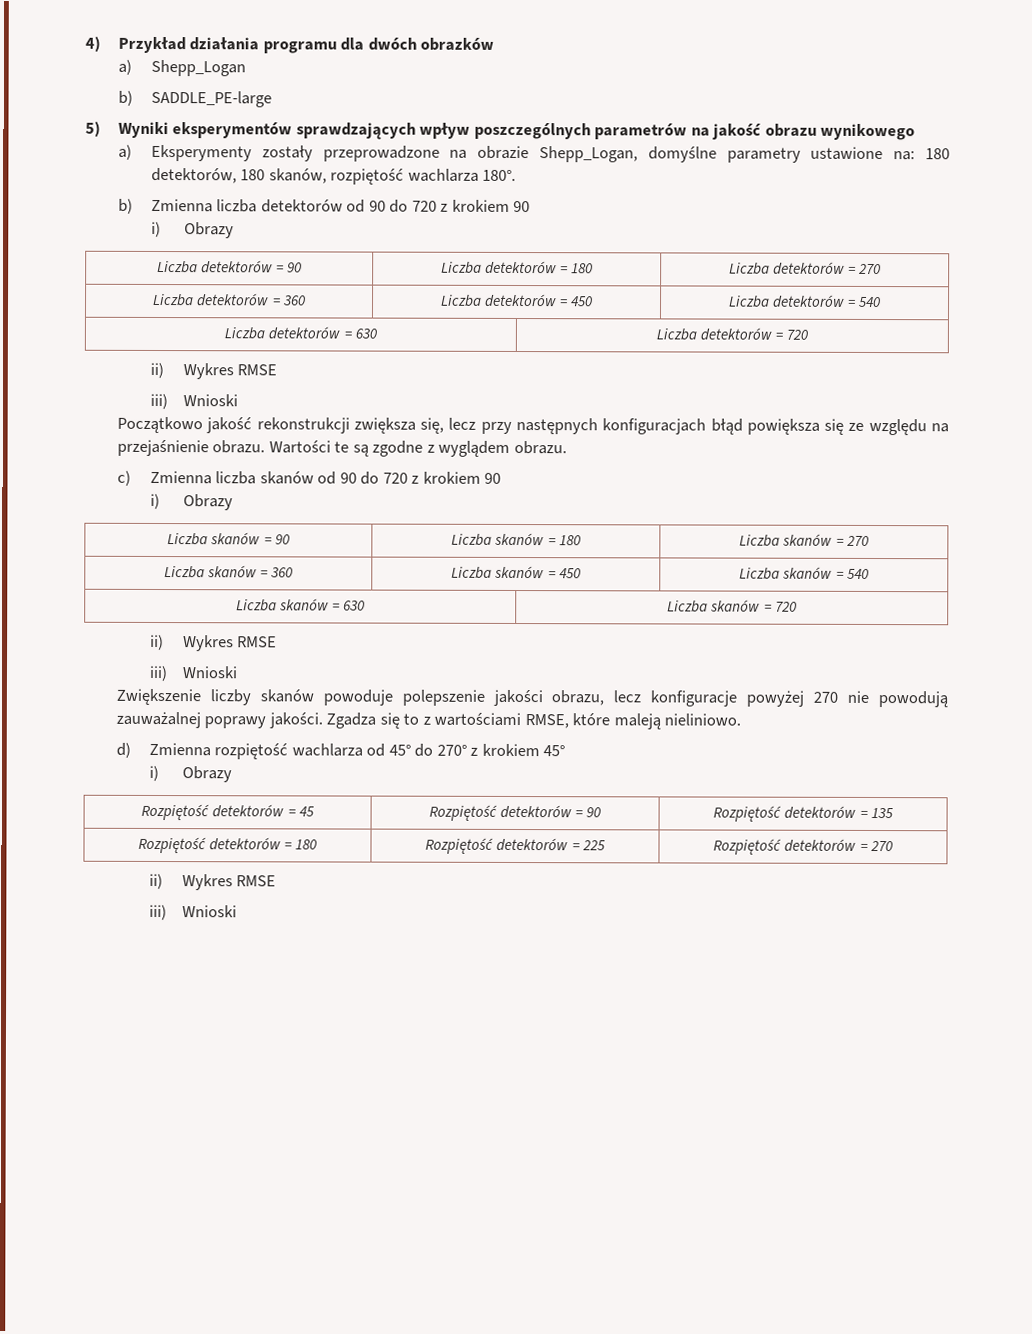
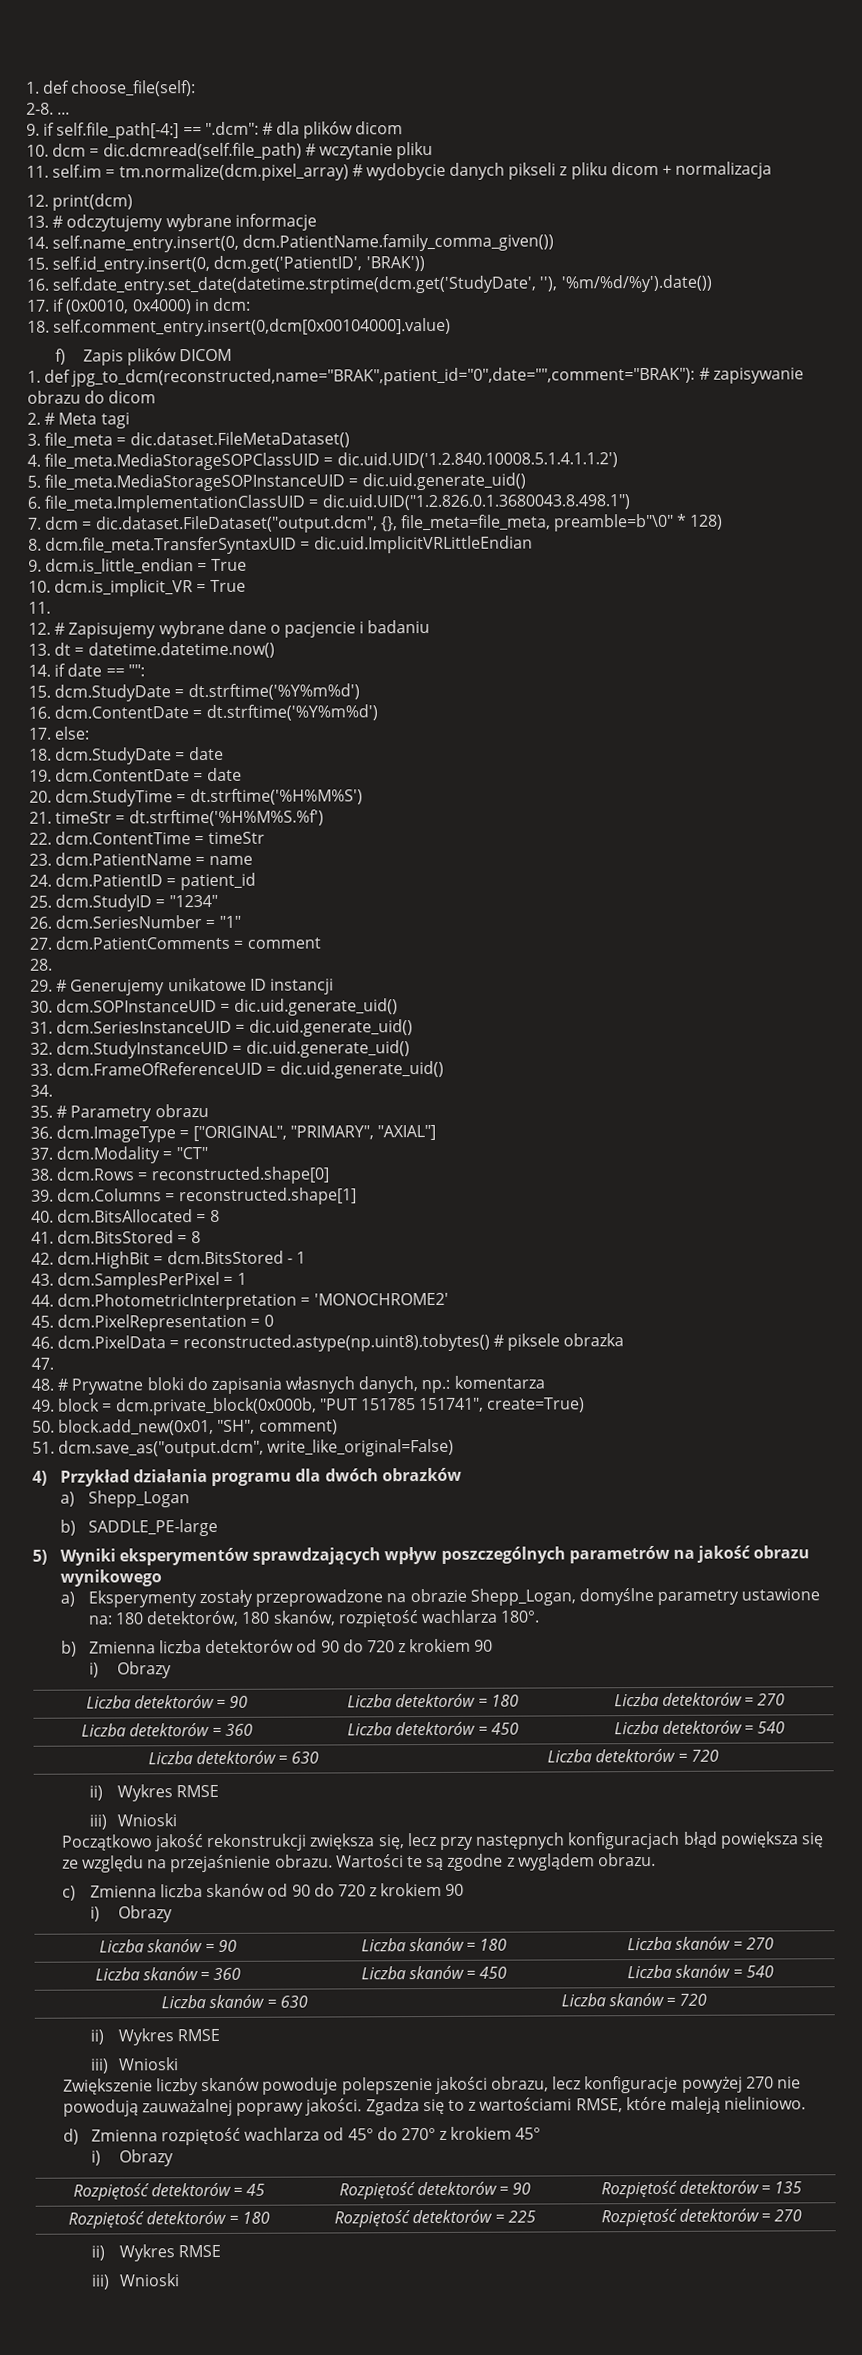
+ 1. def choose_file(self):
+ 2-8. ...
+ 9. if self.file_path[-4:] == ".dcm": # dla plików dicom
+ 10. dcm = dic.dcmread(self.file_path) # wczytanie pliku
+ 11. self.im = tm.normalize(dcm.pixel_array) # wydobycie danych pikseli z pliku dicom + normalizacja
+ 12. print(dcm)
+ 13. # odczytujemy wybrane informacje
+ 14. self.name_entry.insert(0, dcm.PatientName.family_comma_given())
+ 15. self.id_entry.insert(0, dcm.get('PatientID', 'BRAK'))
+ 16. self.date_entry.set_date(datetime.strptime(dcm.get('StudyDate', ''), '%m/%d/%y').date())
+ 17. if (0x0010, 0x4000) in dcm:
+ 18. self.comment_entry.insert(0,dcm[0x00104000].value)
+ f) Zapis plików DICOM
+ 1. def jpg_to_dcm(reconstructed,name="BRAK",patient_id="0",date="",comment="BRAK"): # zapisywanie obrazu do dicom
+ 2. # Meta tagi
+ 3. file_meta = dic.dataset.FileMetaDataset()
+ 4. file_meta.MediaStorageSOPClassUID = dic.uid.UID('1.2.840.10008.5.1.4.1.1.2')
+ 5. file_meta.MediaStorageSOPInstanceUID = dic.uid.generate_uid()
+ 6. file_meta.ImplementationClassUID = dic.uid.UID("1.2.826.0.1.3680043.8.498.1")
+ 7. dcm = dic.dataset.FileDataset("output.dcm", {}, file_meta=file_meta, preamble=b"\0" * 128)
+ 8. dcm.file_meta.TransferSyntaxUID = dic.uid.ImplicitVRLittleEndian
+ 9. dcm.is_little_endian = True
+ 10. dcm.is_implicit_VR = True
+ 11.
+ 12. # Zapisujemy wybrane dane o pacjencie i badaniu
+ 13. dt = datetime.datetime.now()
+ 14. if date == "":
+ 15. dcm.StudyDate = dt.strftime('%Y%m%d')
+ 16. dcm.ContentDate = dt.strftime('%Y%m%d')
+ 17. else:
+ 18. dcm.StudyDate = date
+ 19. dcm.ContentDate = date
+ 20. dcm.StudyTime = dt.strftime('%H%M%S')
+ 21. timeStr = dt.strftime('%H%M%S.%f')
+ 22. dcm.ContentTime = timeStr
+ 23. dcm.PatientName = name
+ 24. dcm.PatientID = patient_id
+ 25. dcm.StudyID = "1234"
+ 26. dcm.SeriesNumber = "1"
+ 27. dcm.PatientComments = comment
+ 28.
+ 29. # Generujemy unikatowe ID instancji
+ 30. dcm.SOPInstanceUID = dic.uid.generate_uid()
+ 31. dcm.SeriesInstanceUID = dic.uid.generate_uid()
+ 32. dcm.StudyInstanceUID = dic.uid.generate_uid()
+ 33. dcm.FrameOfReferenceUID = dic.uid.generate_uid()
+ 34.
+ 35. # Parametry obrazu
+ 36. dcm.ImageType = ["ORIGINAL", "PRIMARY", "AXIAL"]
+ 37. dcm.Modality = "CT"
+ 38. dcm.Rows = reconstructed.shape[0]
+ 39. dcm.Columns = reconstructed.shape[1]
+ 40. dcm.BitsAllocated = 8
+ 41. dcm.BitsStored = 8
+ 42. dcm.HighBit = dcm.BitsStored - 1
+ 43. dcm.SamplesPerPixel = 1
+ 44. dcm.PhotometricInterpretation = 'MONOCHROME2'
+ 45. dcm.PixelRepresentation = 0
+ 46. dcm.PixelData = reconstructed.astype(np.uint8).tobytes() # piksele obrazka
+ 47.
+ 48. # Prywatne bloki do zapisania własnych danych, np.: komentarza
+ 49. block = dcm.private_block(0x000b, "PUT 151785 151741", create=True)
+ 50. block.add_new(0x01, "SH", comment)
+ 51. dcm.save_as("output.dcm", write_like_original=False)

